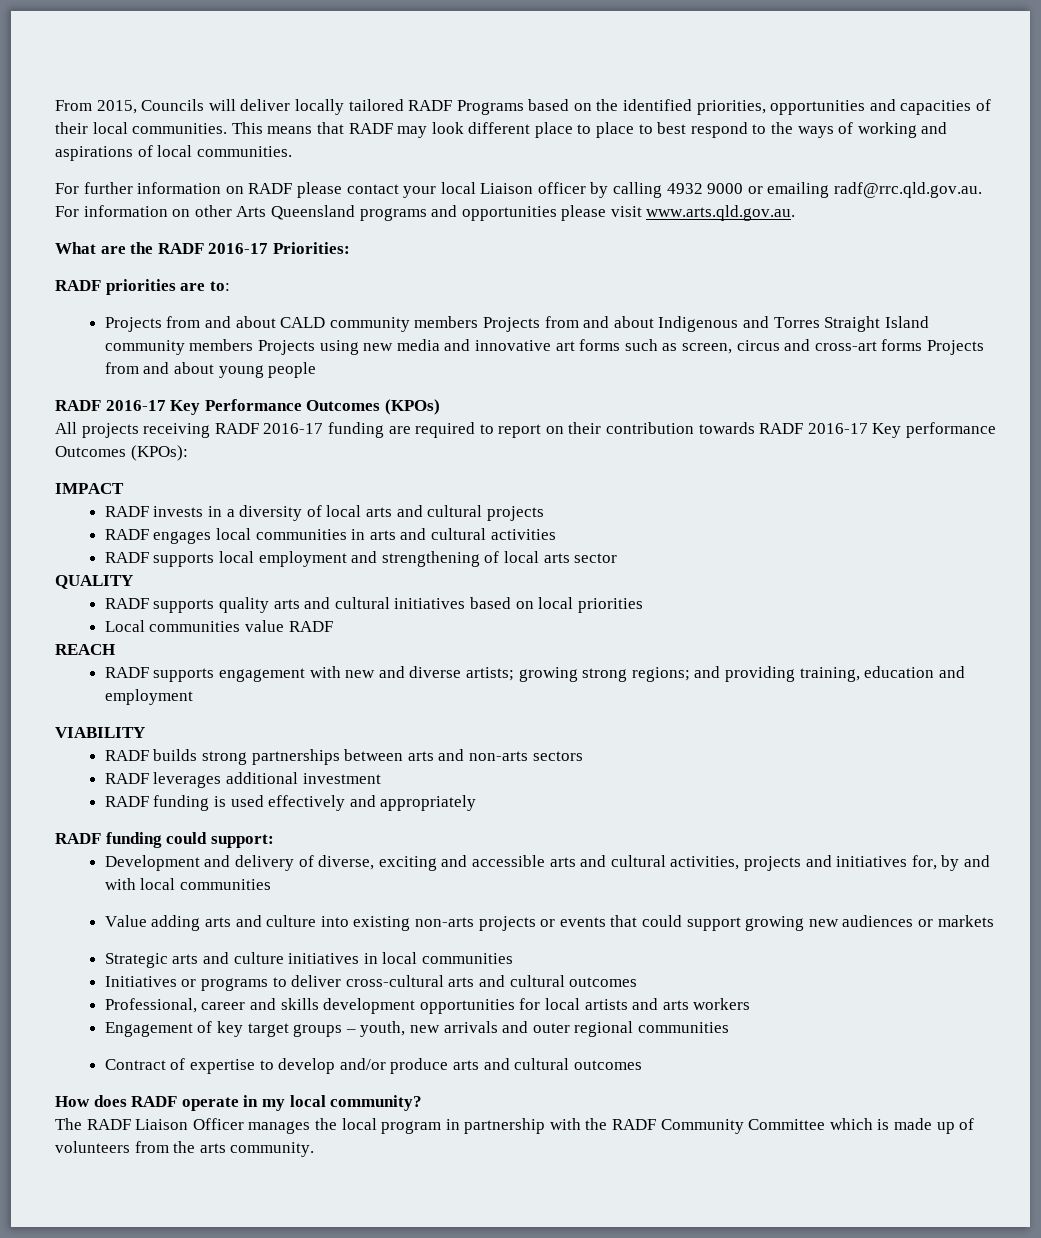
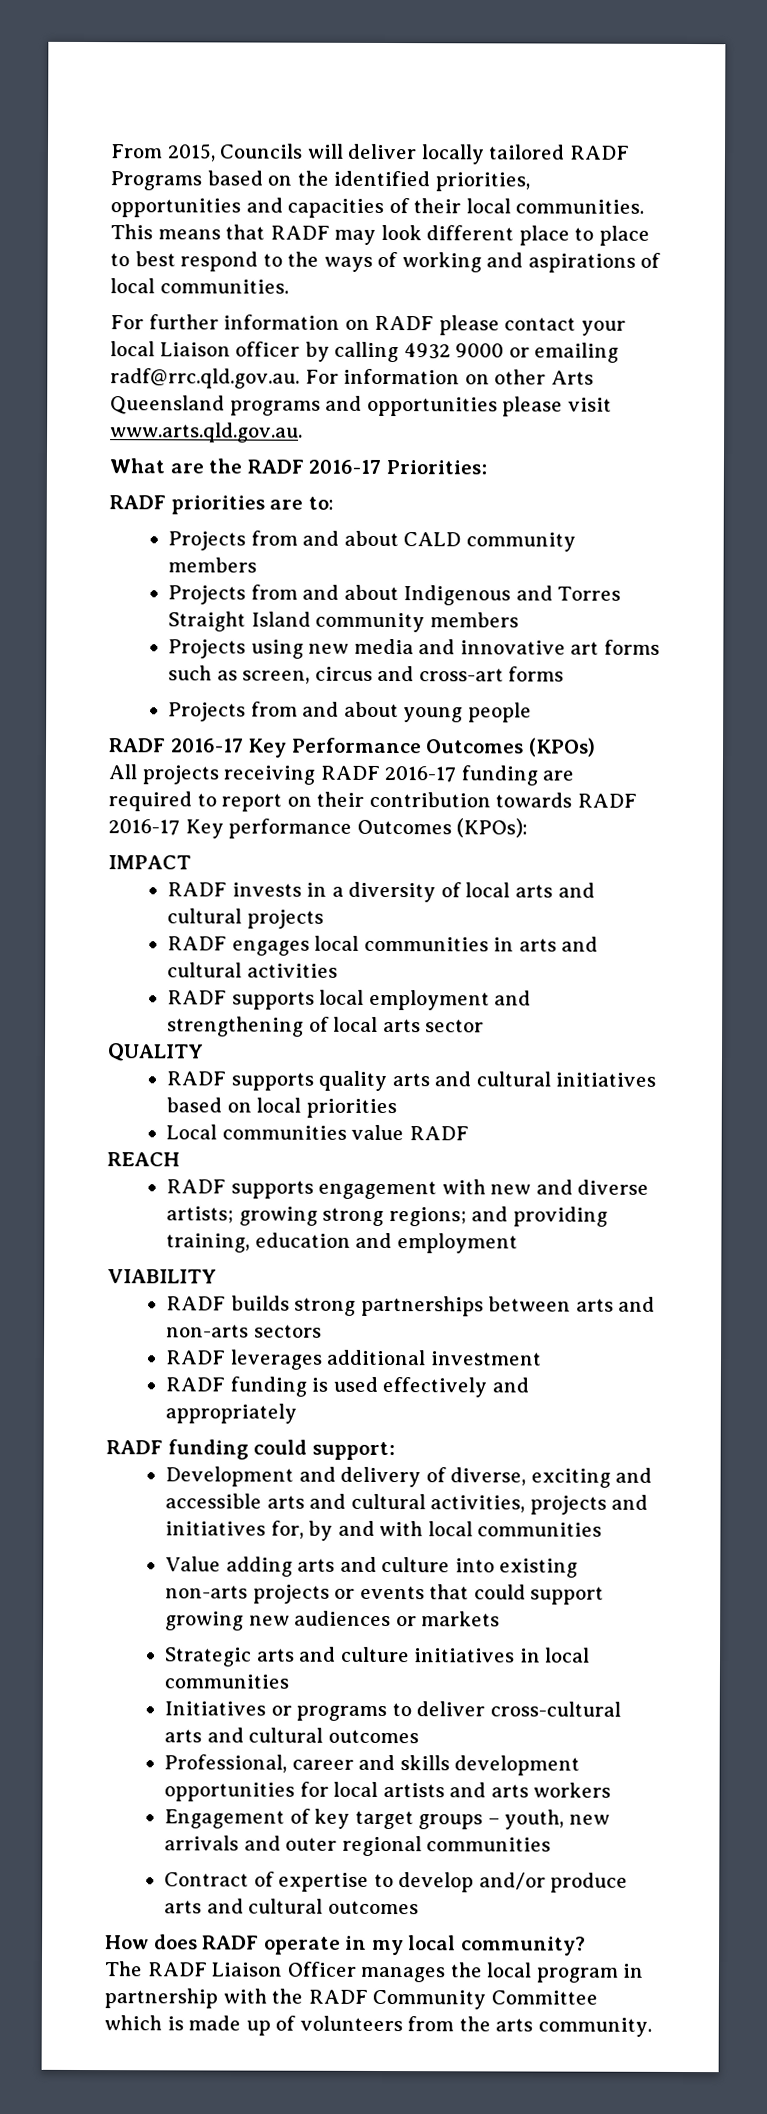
- Projects from and about CALD community members Projects from and about Indigenous and Torres Straight Island community members Projects using new media and innovative art forms such as screen, circus and cross-art forms Projects from and about young people
+ Projects from and about CALD community members
+ Projects from and about Indigenous and Torres Straight Island community members
+ Projects using new media and innovative art forms such as screen, circus and cross-art forms
+ Projects from and about young people

